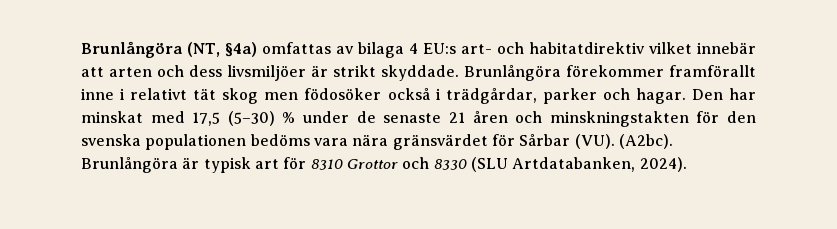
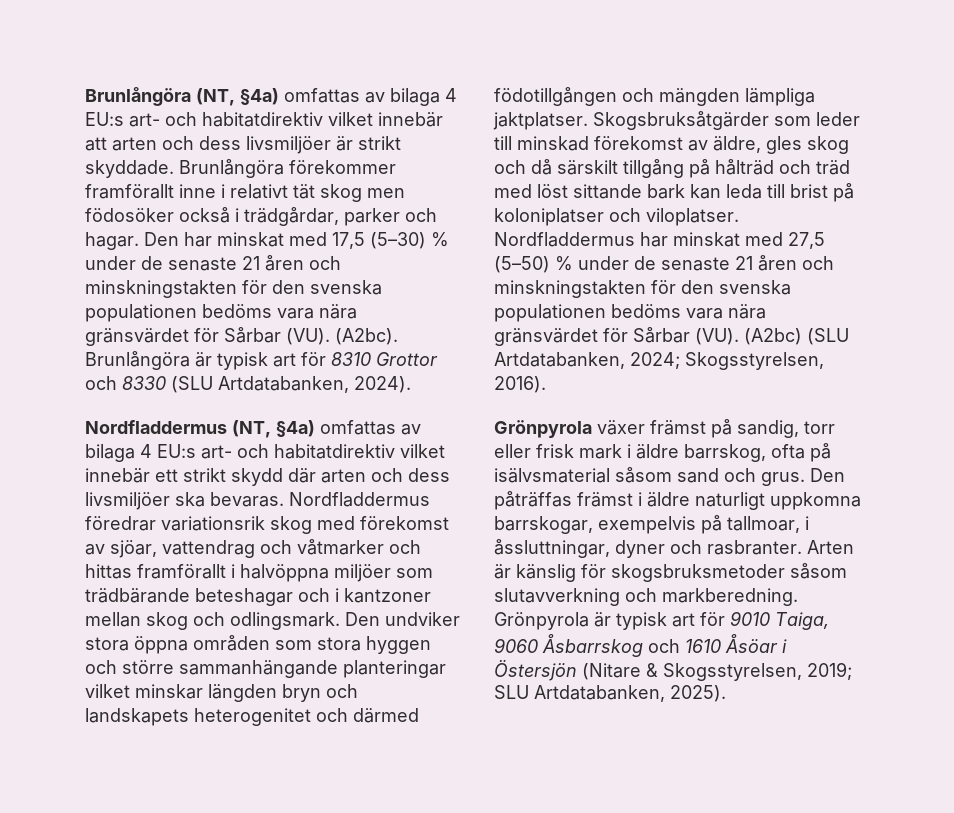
+ Nordfladdermus (NT, §4a) omfattas av bilaga 4 EU:s art- och habitatdirektiv vilket innebär ett strikt skydd där arten och dess livsmiljöer ska bevaras. Nordfladdermus föredrar variationsrik skog med förekomst av sjöar, vattendrag och våtmarker och hittas framförallt i halvöppna miljöer som trädbärande beteshagar och i kantzoner mellan skog och odlingsmark. Den undviker stora öppna områden som stora hyggen och större sammanhängande planteringar vilket minskar längden bryn och landskapets heterogenitet och därmed födotillgången och mängden lämpliga jaktplatser. Skogsbruksåtgärder som leder till minskad förekomst av äldre, gles skog och då särskilt tillgång på hålträd och träd med löst sittande bark kan leda till brist på koloniplatser och viloplatser. Nordfladdermus har minskat med 27,5 (5–50) % under de senaste 21 åren och minskningstakten för den svenska populationen bedöms vara nära gränsvärdet för Sårbar (VU). (A2bc) (SLU Artdatabanken, 2024; Skogsstyrelsen, 2016).
+ Grönpyrola växer främst på sandig, torr eller frisk mark i äldre barrskog, ofta på isälvsmaterial såsom sand och grus. Den påträffas främst i äldre naturligt uppkomna barrskogar, exempelvis på tallmoar, i åssluttningar, dyner och rasbranter. Arten är känslig för skogsbruksmetoder såsom slutavverkning och markberedning. Grönpyrola är typisk art för 9010 Taiga, 9060 Åsbarrskog och 1610 Åsöar i Östersjön (Nitare & Skogsstyrelsen, 2019; SLU Artdatabanken, 2025).

